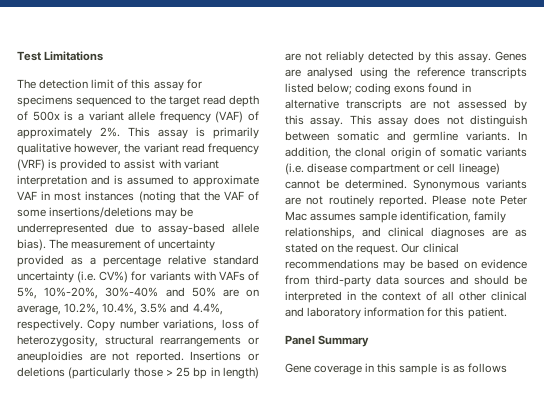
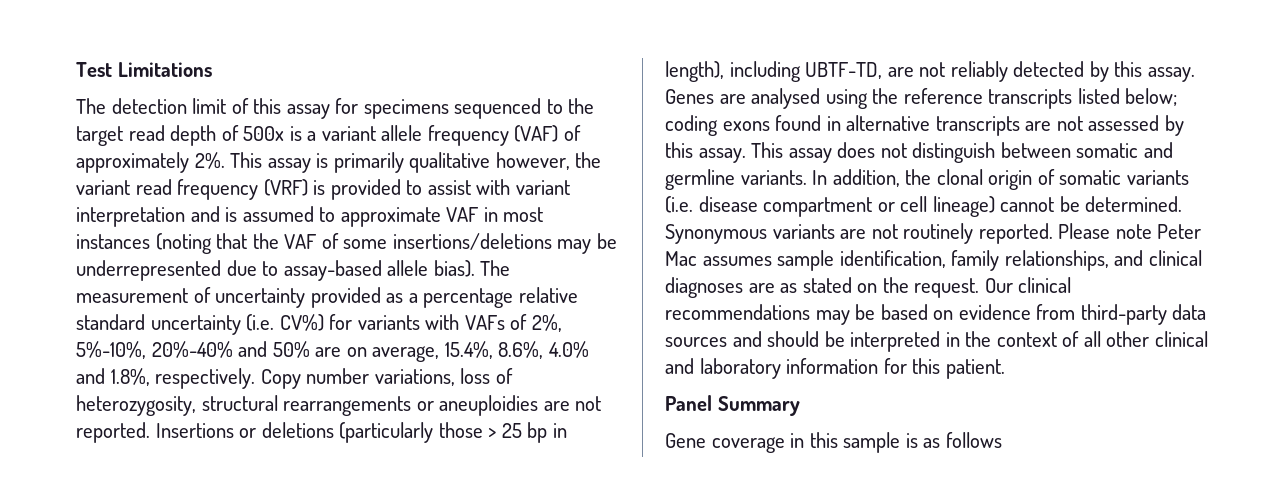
- The measurement of uncertainty provided as a percentage relative standard uncertainty (i.e. CV%) for variants with VAFs of 5%, 10%-20%, 30%-40% and 50% are on average, 10.2%, 10.4%, 3.5% and 4.4%, respectively.
+ The measurement of uncertainty provided as a percentage relative standard uncertainty (i.e. CV%) for variants with VAFs of 2%, 5%-10%, 20%-40% and 50% are on average, 15.4%, 8.6%, 4.0% and 1.8%, respectively.
- Insertions or deletions (particularly those > 25 bp in length) are not reliably detected by this assay.
+ Insertions or deletions (particularly those > 25 bp in length), including UBTF-TD, are not reliably detected by this assay.

